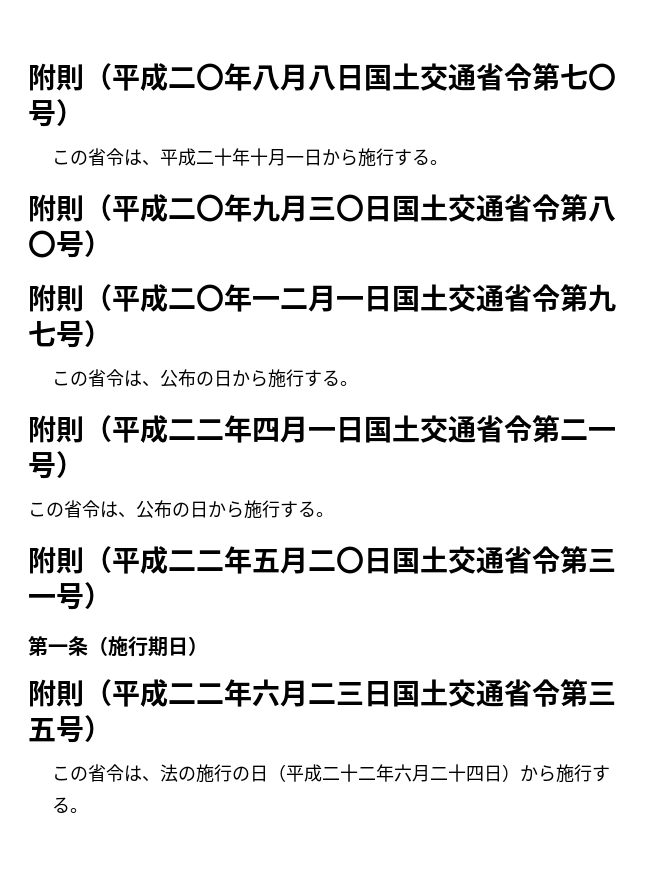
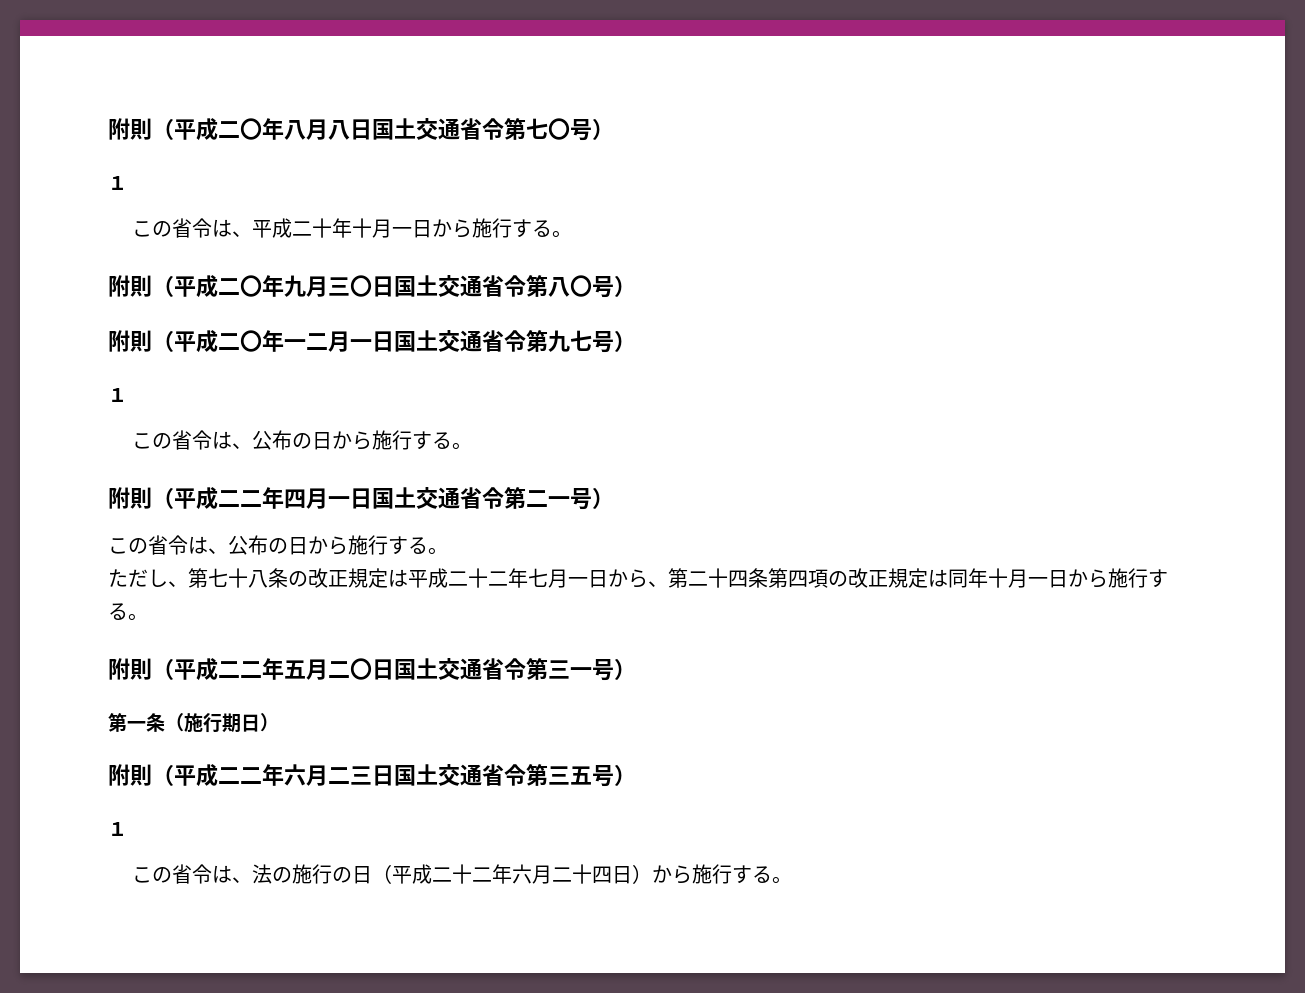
  附則（平成二〇年八月八日国土交通省令第七〇号）
+ １
  附則（平成二〇年一二月一日国土交通省令第九七号）
+ １
+ ただし、第七十八条の改正規定は平成二十二年七月一日から、第二十四条第四項の改正規定は同年十月一日から施行する。
  附則（平成二二年六月二三日国土交通省令第三五号）
+ １

